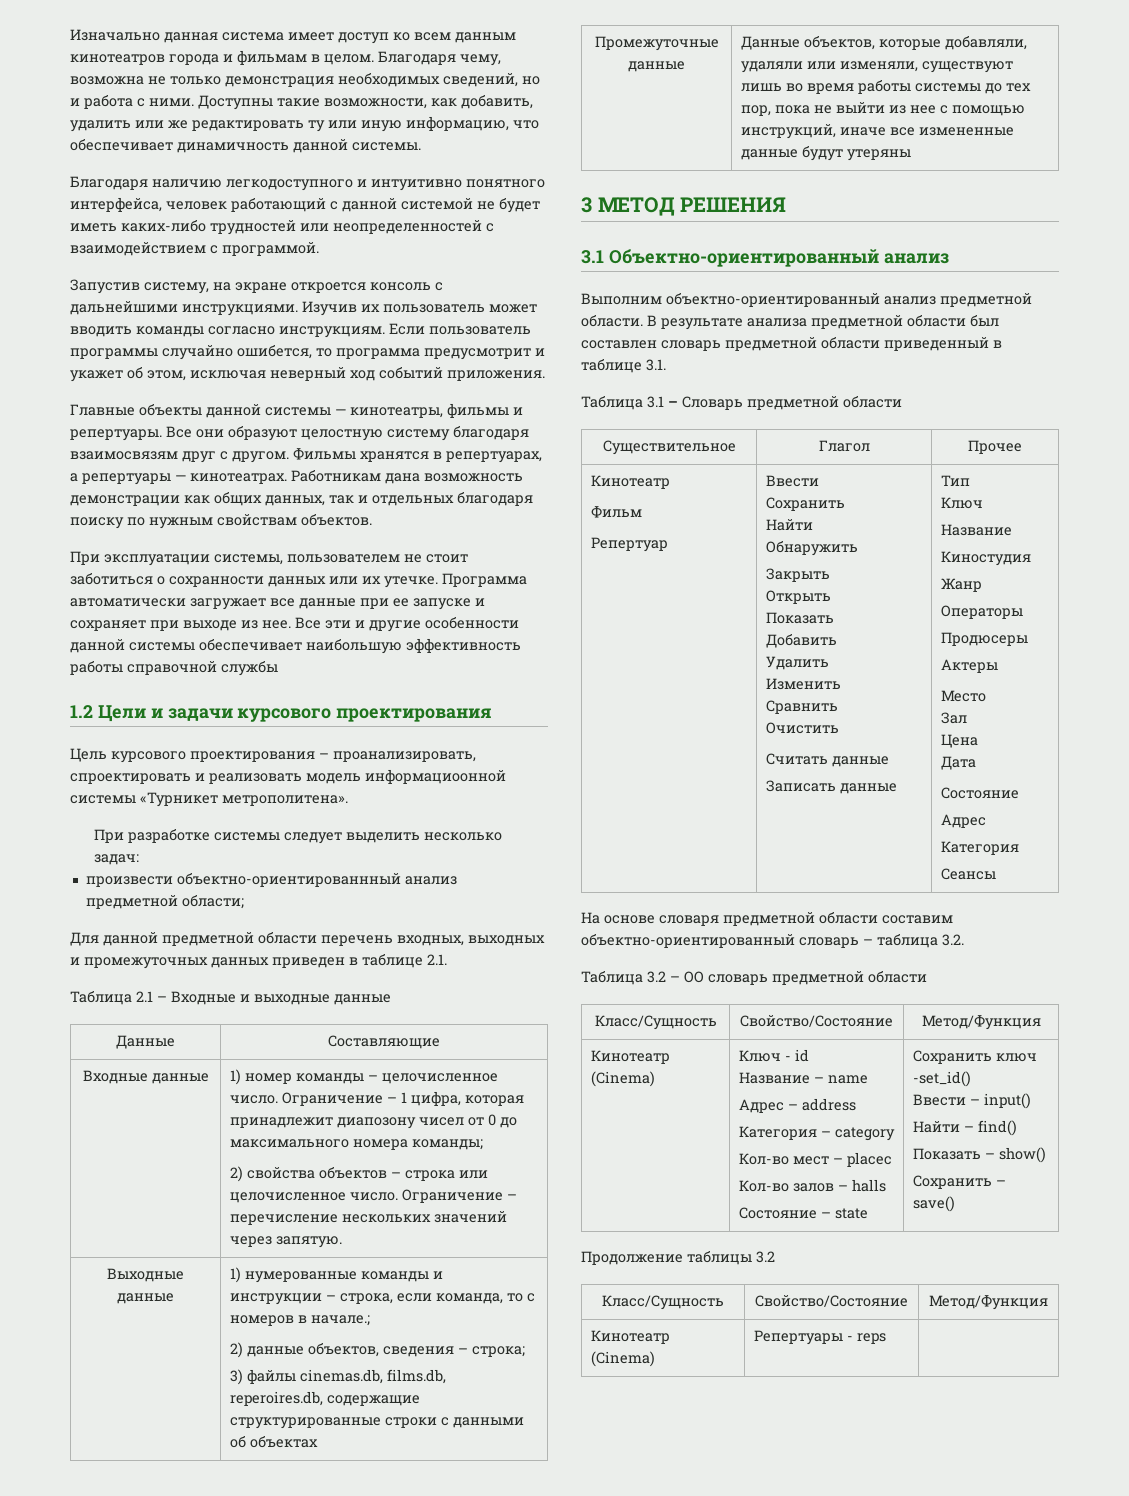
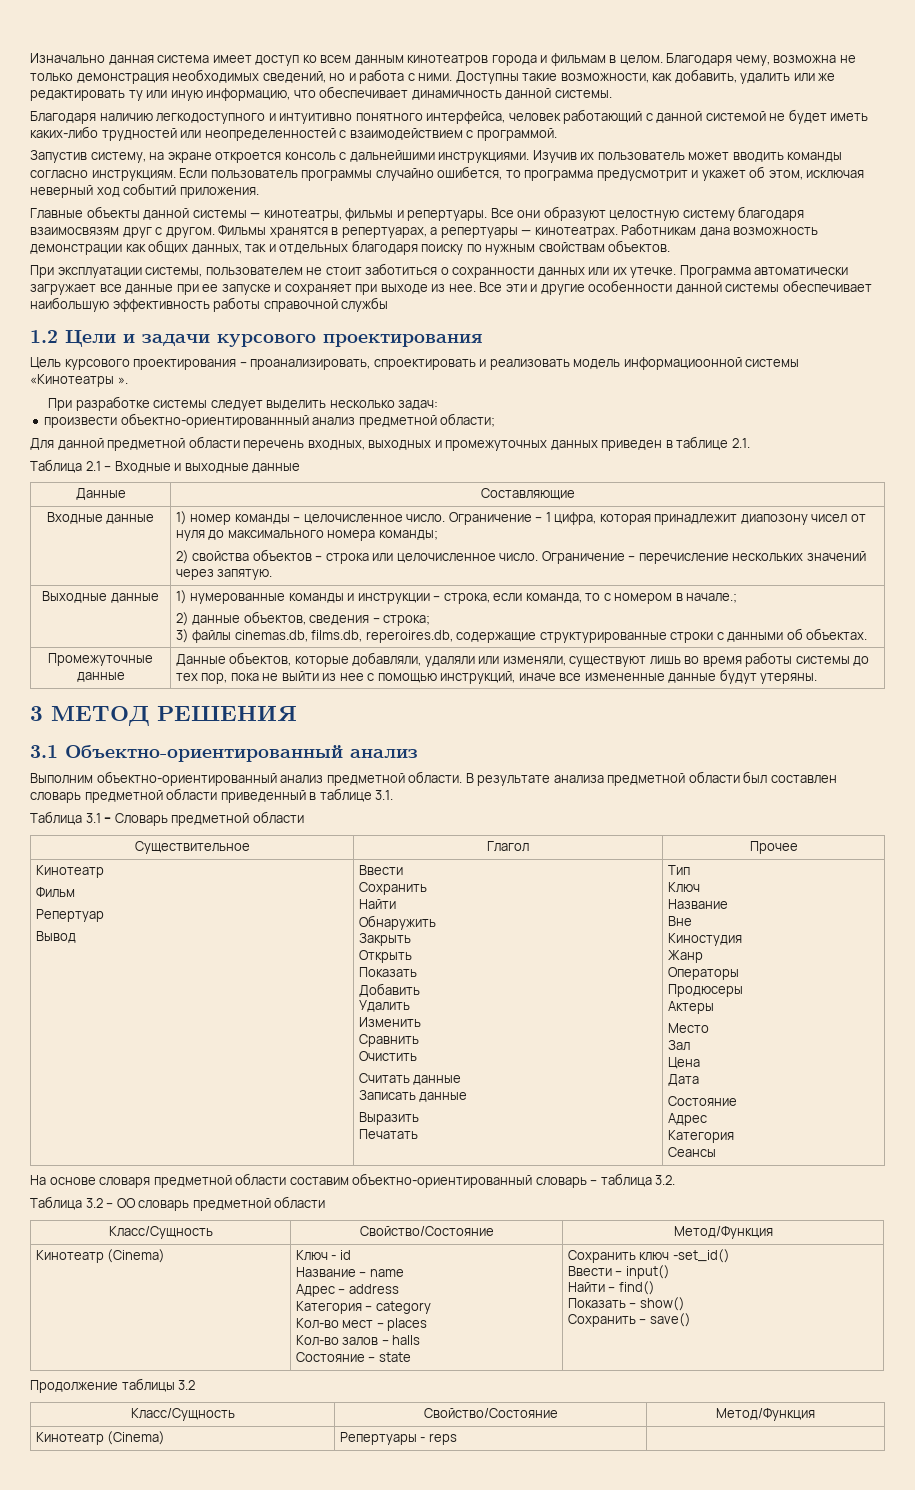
- Цель курсового проектирования – проанализировать, спроектировать и реализовать модель информациоонной системы «Турникет метрополитена».
+ Цель курсового проектирования – проанализировать, спроектировать и реализовать модель информациоонной системы «Кинотеатры ».
- Входные данные | 1) номер команды – целочисленное число. Ограничение – 1 цифра, которая принадлежит диапозону чисел от 0 до максимального номера команды;
+ Входные данные | 1) номер команды – целочисленное число. Ограничение – 1 цифра, которая принадлежит диапозону чисел от нуля до максимального номера команды;
- Выходные данные | 1) нумерованные команды и инструкции – строка, если команда, то с номеров в начале.;
+ Выходные данные | 1) нумерованные команды и инструкции – строка, если команда, то с номером в начале.;
  2) данные объектов, сведения – строка;
- 3) файлы cinemas.db, films.db, reperoires.db, содержащие структурированные строки с данными об объектах
+ 3) файлы cinemas.db, films.db, reperoires.db, содержащие структурированные строки с данными об объектах.
- Промежуточные данные | Данные объектов, которые добавляли, удаляли или изменяли, существуют лишь во время работы системы до тех пор, пока не выйти из нее с помощью инструкций, иначе все измененные данные будут утеряны
+ Промежуточные данные | Данные объектов, которые добавляли, удаляли или изменяли, существуют лишь во время работы системы до тех пор, пока не выйти из нее с помощью инструкций, иначе все измененные данные будут утеряны.
  Существительное | Глагол | Прочее
  Кинотеатр
  Фильм
- Репертуар | Ввести
+ Репертуар
+ Вывод | Ввести
  Сохранить
  Найти
  Обнаружить
  Закрыть
  Открыть
  Показать
  Добавить
  Удалить
  Изменить
  Сравнить
  Очистить
  Считать данные
- Записать данные | Тип
+ Записать данные
+ Выразить
+ Печатать | Тип
  Ключ
  Название
+ Вне
  Кинотеатр (Cinema) | Ключ - id
  Название – name
  Адрес – address
  Категория – category
- Кол-во мест – placec
+ Кол-во мест – places

